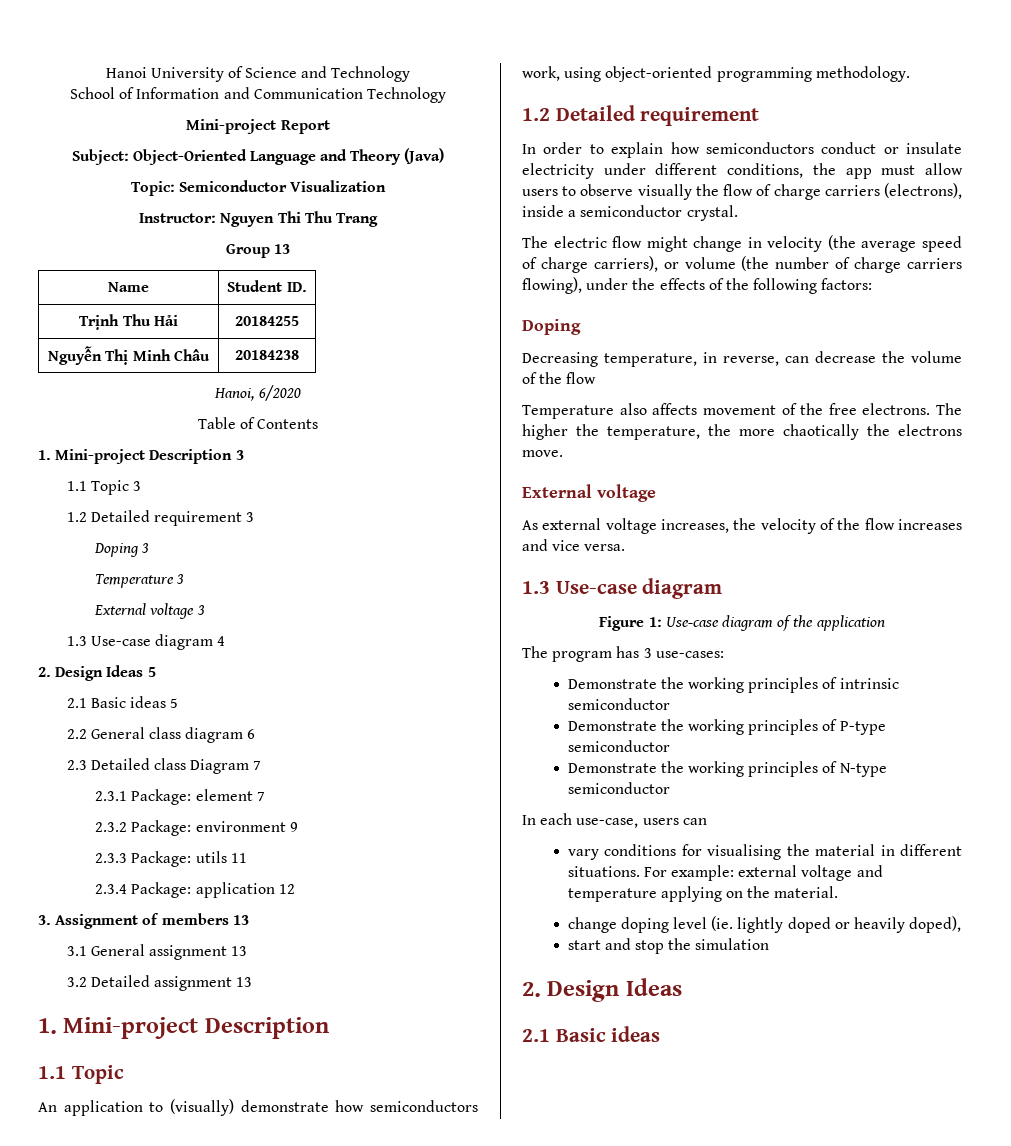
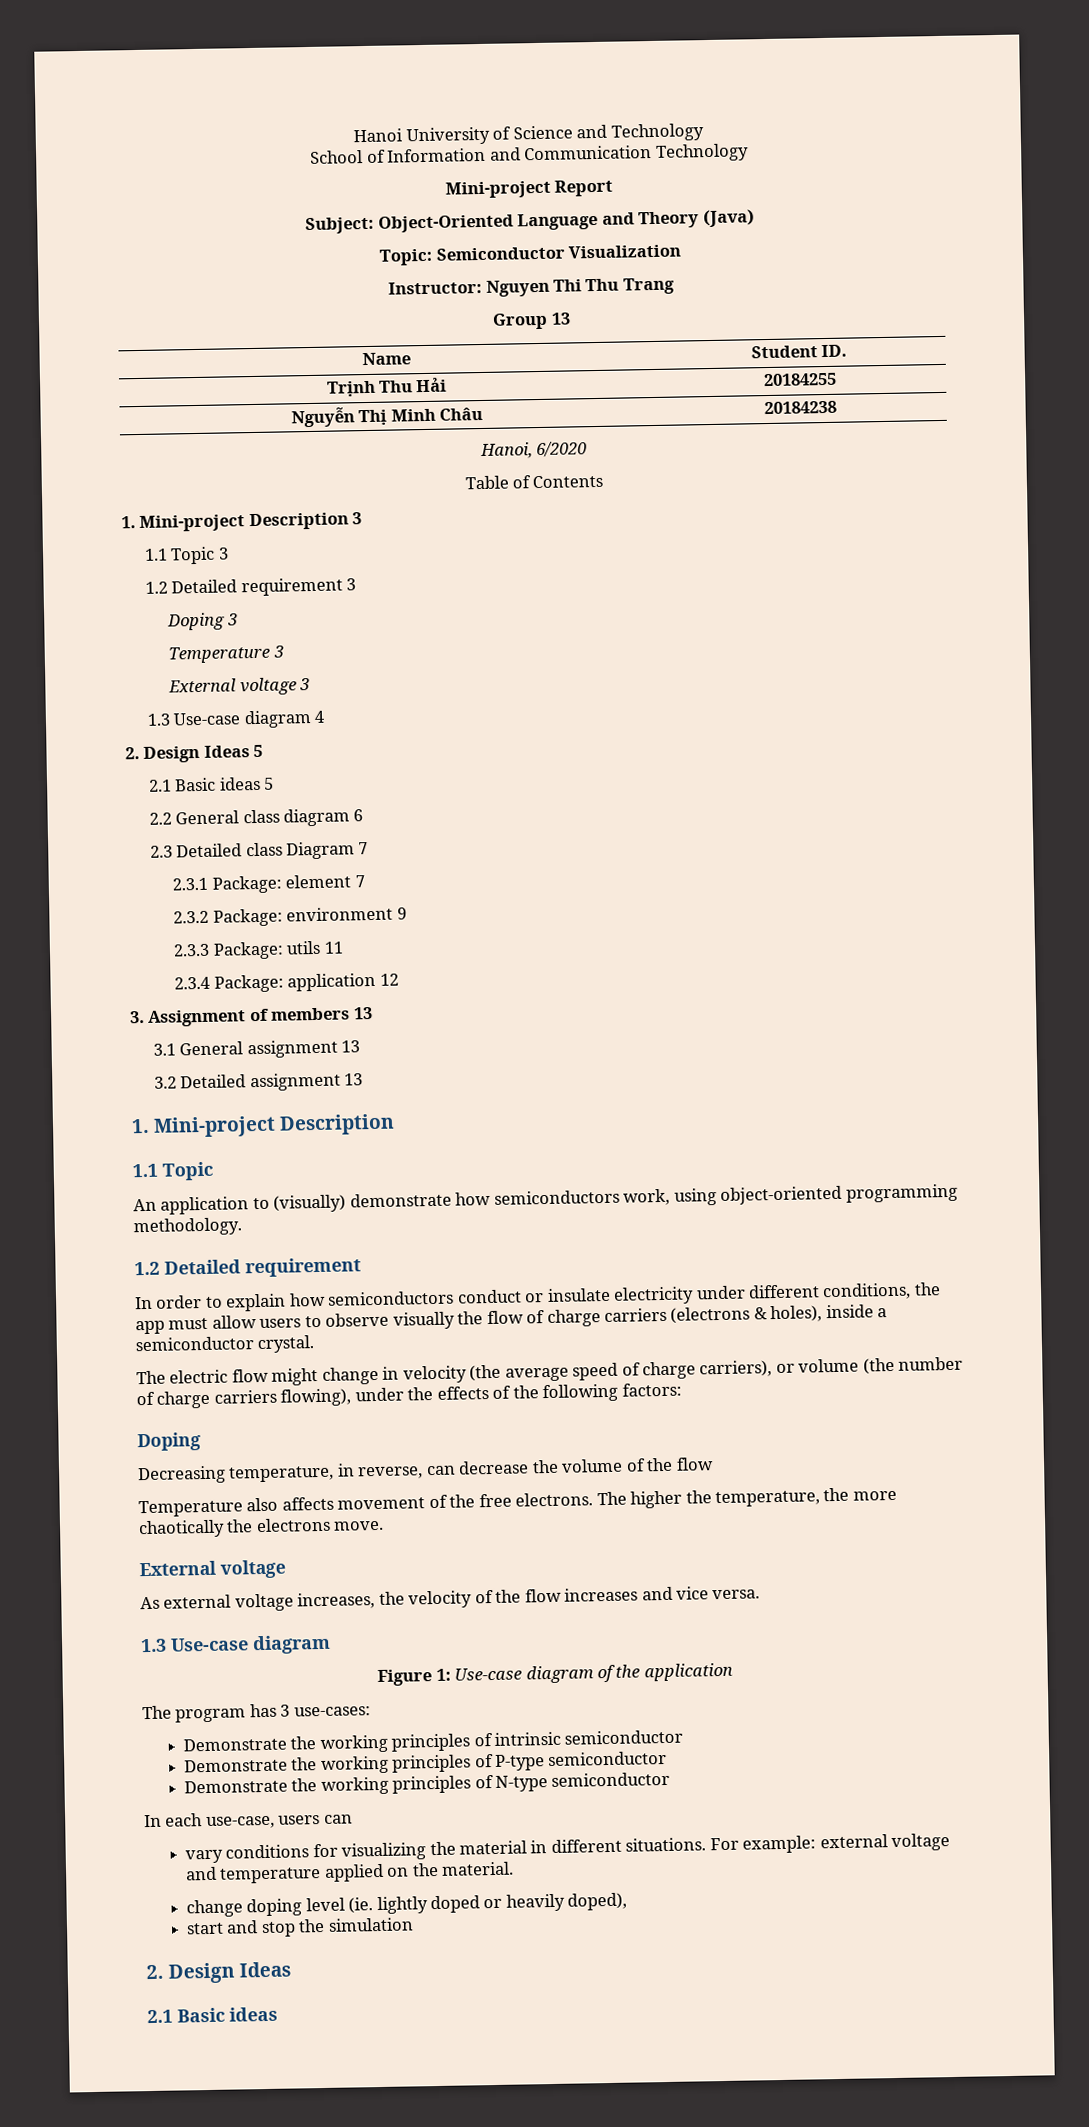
- In order to explain how semiconductors conduct or insulate electricity under different conditions, the app must allow users to observe visually the flow of charge carriers (electrons), inside a semiconductor crystal.
+ In order to explain how semiconductors conduct or insulate electricity under different conditions, the app must allow users to observe visually the flow of charge carriers (electrons & holes), inside a semiconductor crystal.
- vary conditions for visualising the material in different situations.
+ vary conditions for visualizing the material in different situations.
- For example: external voltage and temperature applying on the material.
+ For example: external voltage and temperature applied on the material.

